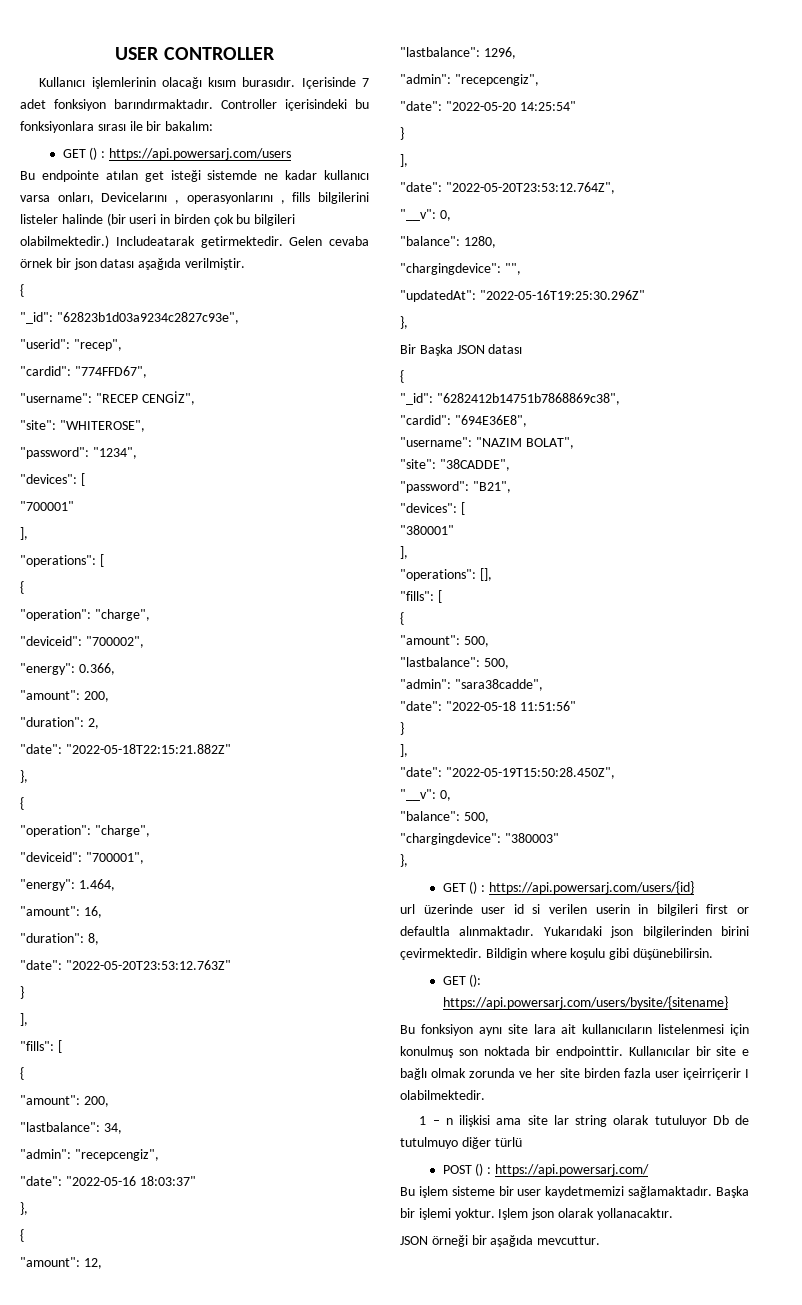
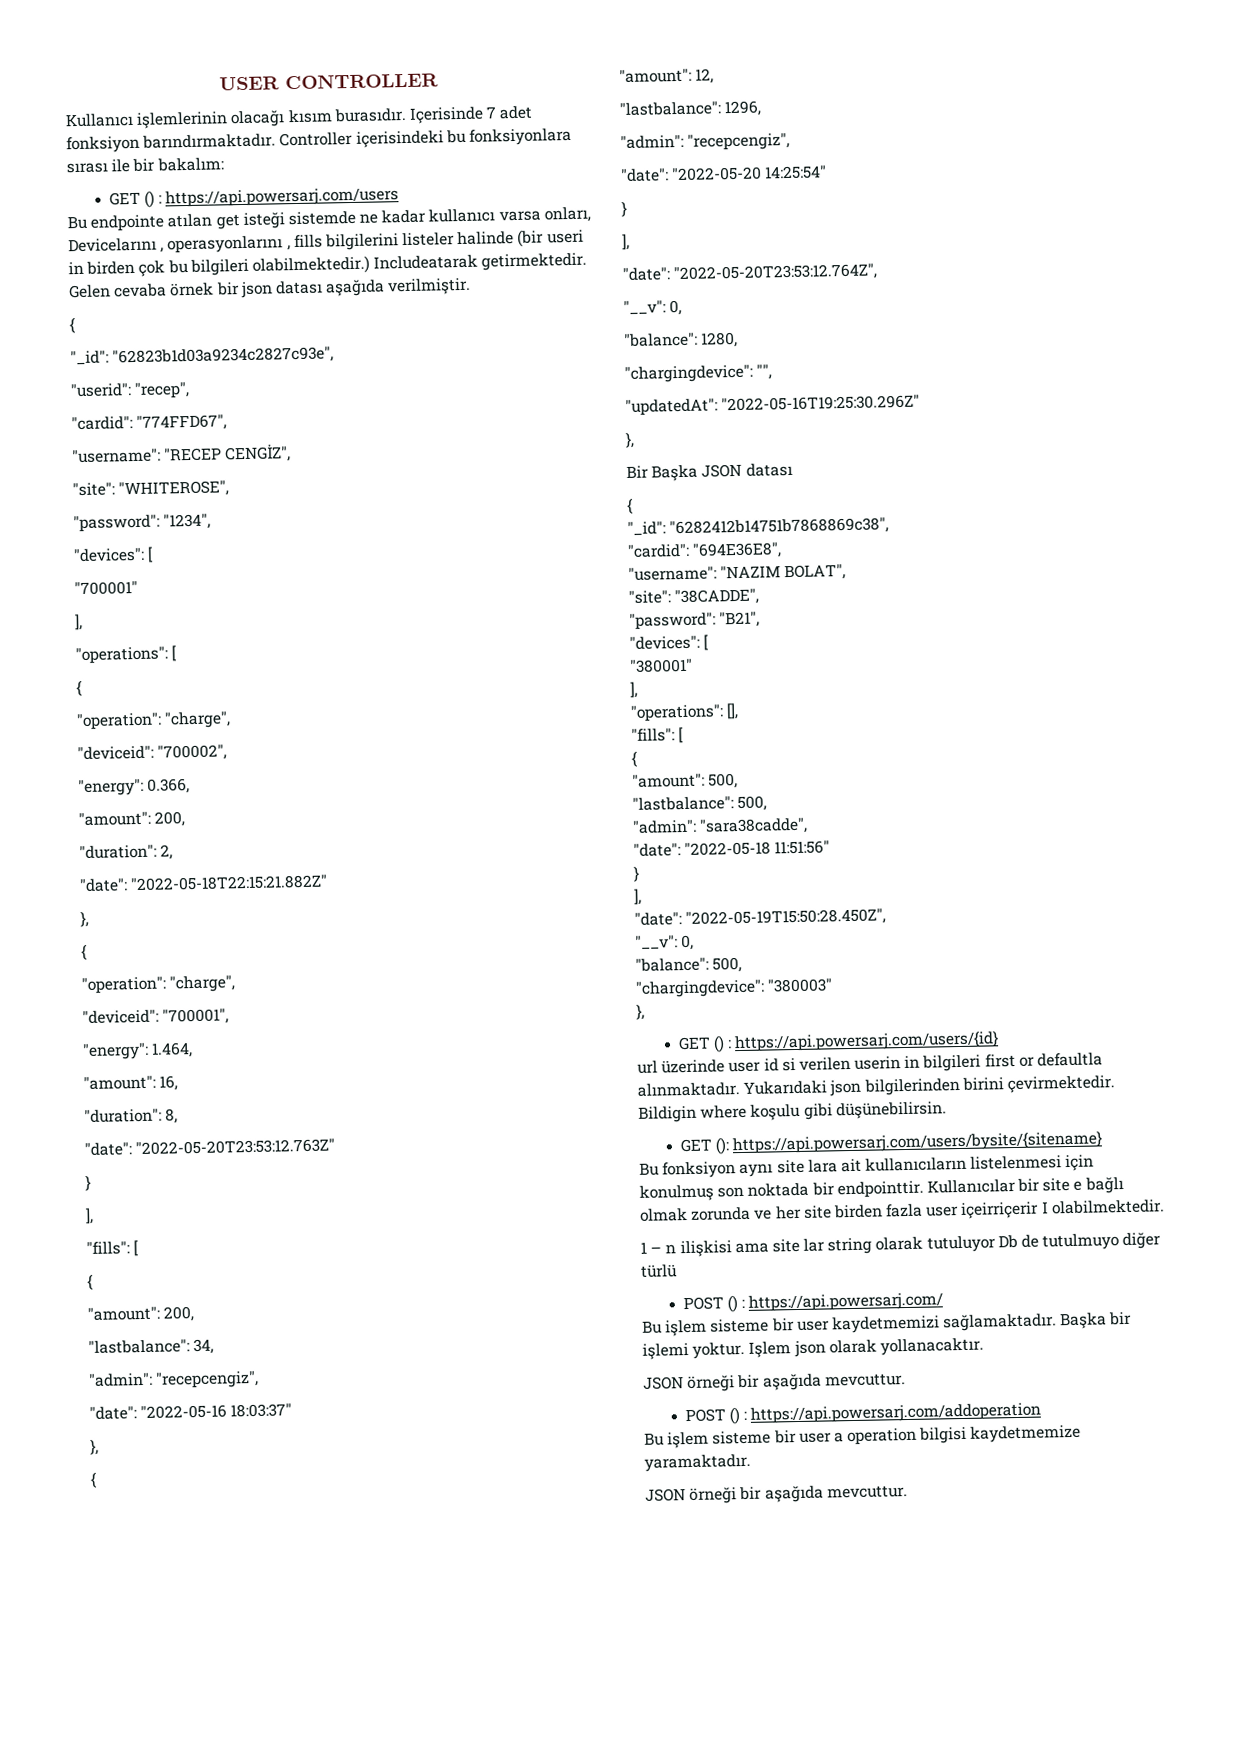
+ POST () : https://api.powersarj.com/addoperation
+ Bu işlem sisteme bir user a operation bilgisi kaydetmemize yaramaktadır.
+ JSON örneği bir aşağıda mevcuttur.

